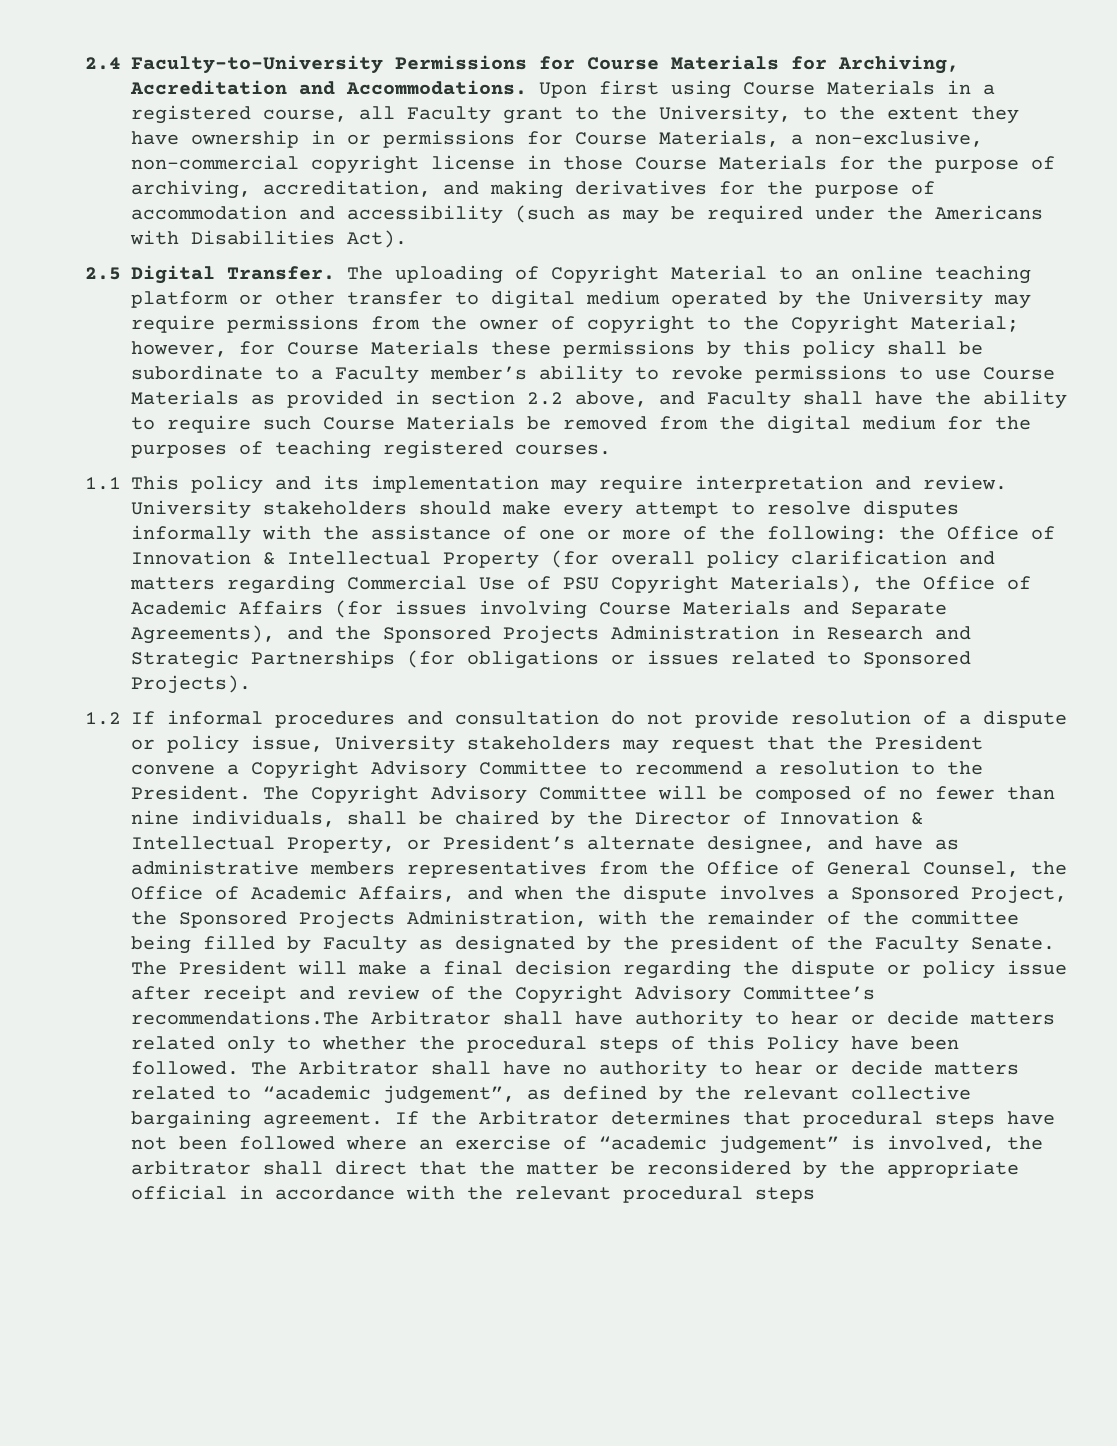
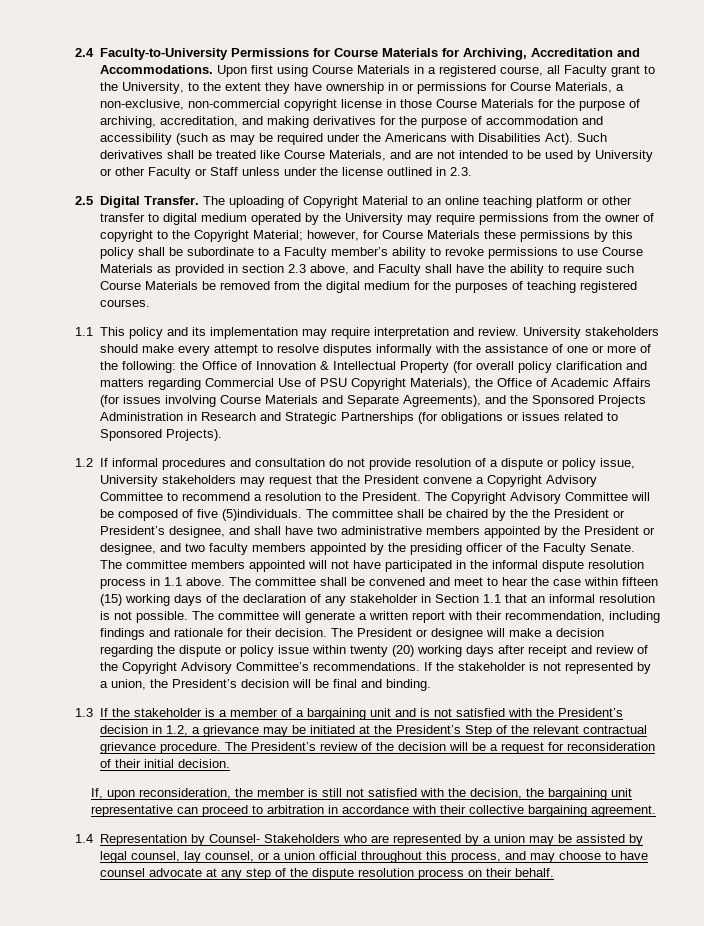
+ Such derivatives shall be treated like Course Materials, and are not intended to be used by University or other Faculty or Staff unless under the license outlined in 2.3.
- however, for Course Materials these permissions by this policy shall be subordinate to a Faculty member’s ability to revoke permissions to use Course Materials as provided in section 2.2 above, and Faculty shall have the ability to require such Course Materials be removed from the digital medium for the purposes of teaching registered courses.
+ however, for Course Materials these permissions by this policy shall be subordinate to a Faculty member’s ability to revoke permissions to use Course Materials as provided in section 2.3 above, and Faculty shall have the ability to require such Course Materials be removed from the digital medium for the purposes of teaching registered courses.
- The Copyright Advisory Committee will be composed of no fewer than nine individuals, shall be chaired by the Director of Innovation & Intellectual Property, or President’s alternate designee, and have as administrative members representatives from the Office of General Counsel, the Office of Academic Affairs, and when the dispute involves a Sponsored Project, the Sponsored Projects Administration, with the remainder of the committee being filled by Faculty as designated by the president of the Faculty Senate.
+ The Copyright Advisory Committee will be composed of five (5)individuals. The committee shall be chaired by the the President or President’s designee, and shall have two administrative members appointed by the President or designee, and two faculty members appointed by the presiding officer of the Faculty Senate.
- The President will make a final decision regarding the dispute or policy issue after receipt and review of the Copyright Advisory Committee’s recommendations.The Arbitrator shall have authority to hear or decide matters related only to whether the procedural steps of this Policy have been followed. The Arbitrator shall have no authority to hear or decide matters related to “academic judgement”, as defined by the relevant collective bargaining agreement. If the Arbitrator determines that procedural steps have not been followed where an exercise of “academic judgement” is involved, the arbitrator shall direct that the matter be reconsidered by the appropriate official in accordance with the relevant procedural steps
+ The committee members appointed will not have participated in the informal dispute resolution process in 1.1 above. The committee shall be convened and meet to hear the case within fifteen (15) working days of the declaration of any stakeholder in Section 1.1 that an informal resolution is not possible. The committee will generate a written report with their recommendation, including findings and rationale for their decision. The President or designee will make a decision regarding the dispute or policy issue within twenty (20) working days after receipt and review of the Copyright Advisory Committee’s recommendations. If the stakeholder is not represented by a union, the President’s decision will be final and binding.
+ 1.3 If the stakeholder is a member of a bargaining unit and is not satisfied with the President’s decision in 1.2, a grievance may be initiated at the President’s Step of the relevant contractual grievance procedure. The President’s review of the decision will be a request for reconsideration of their initial decision.
+ If, upon reconsideration, the member is still not satisfied with the decision, the bargaining unit representative can proceed to arbitration in accordance with their collective bargaining agreement.
+ 1.4 Representation by Counsel- Stakeholders who are represented by a union may be assisted by legal counsel, lay counsel, or a union official throughout this process, and may choose to have counsel advocate at any step of the dispute resolution process on their behalf.

